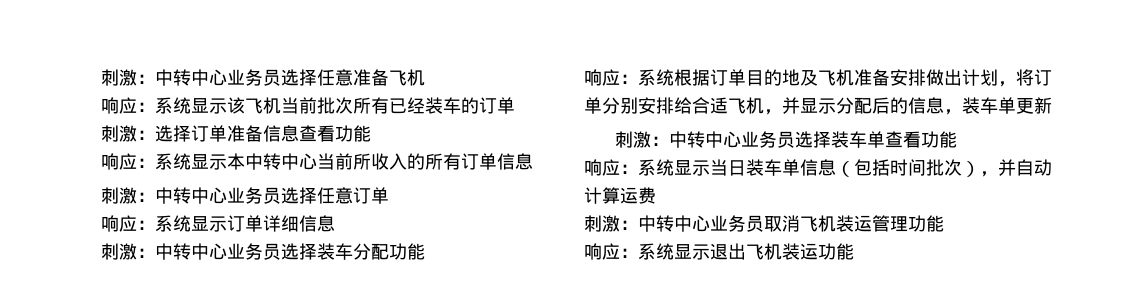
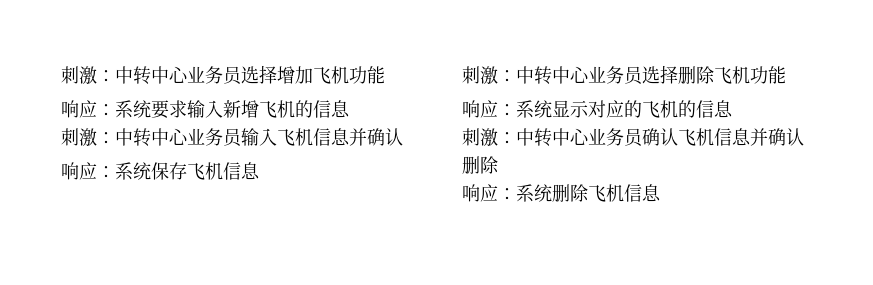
- 刺激：中转中心业务员选择任意准备飞机
- 响应：系统显示该飞机当前批次所有已经装车的订单
- 刺激：选择订单准备信息查看功能
- 响应：系统显示本中转中心当前所收入的所有订单信息
- 刺激：中转中心业务员选择任意订单
- 响应：系统显示订单详细信息
- 刺激：中转中心业务员选择装车分配功能
- 响应：系统根据订单目的地及飞机准备安排做出计划，将订单分别安排给合适飞机，并显示分配后的信息，装车单更新
- 刺激：中转中心业务员选择装车单查看功能
- 响应：系统显示当日装车单信息（包括时间批次），并自动计算运费
- 刺激：中转中心业务员取消飞机装运管理功能
- 响应：系统显示退出飞机装运功能
+ 刺激：中转中心业务员选择增加飞机功能
+ 响应：系统要求输入新增飞机的信息
+ 刺激：中转中心业务员输入飞机信息并确认
+ 响应：系统保存飞机信息
+ 刺激：中转中心业务员选择删除飞机功能
+ 响应：系统显示对应的飞机的信息
+ 刺激：中转中心业务员确认飞机信息并确认删除
+ 响应：系统删除飞机信息

